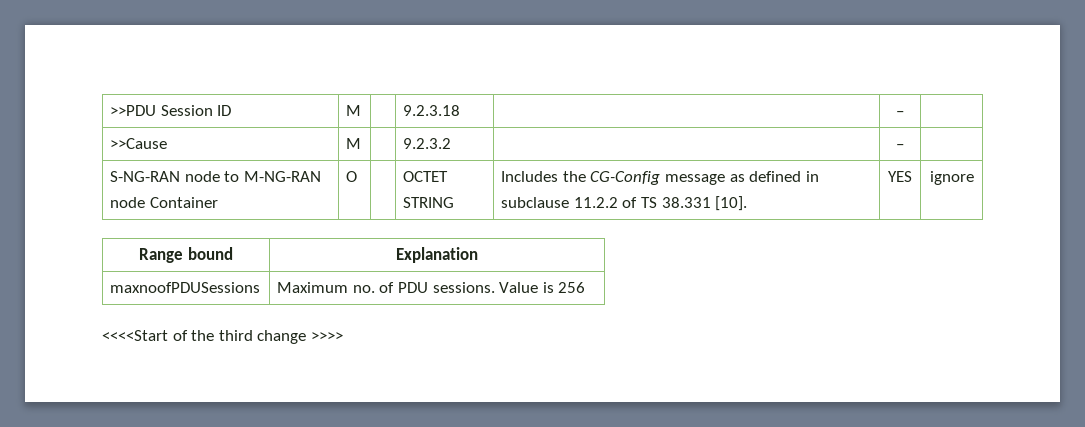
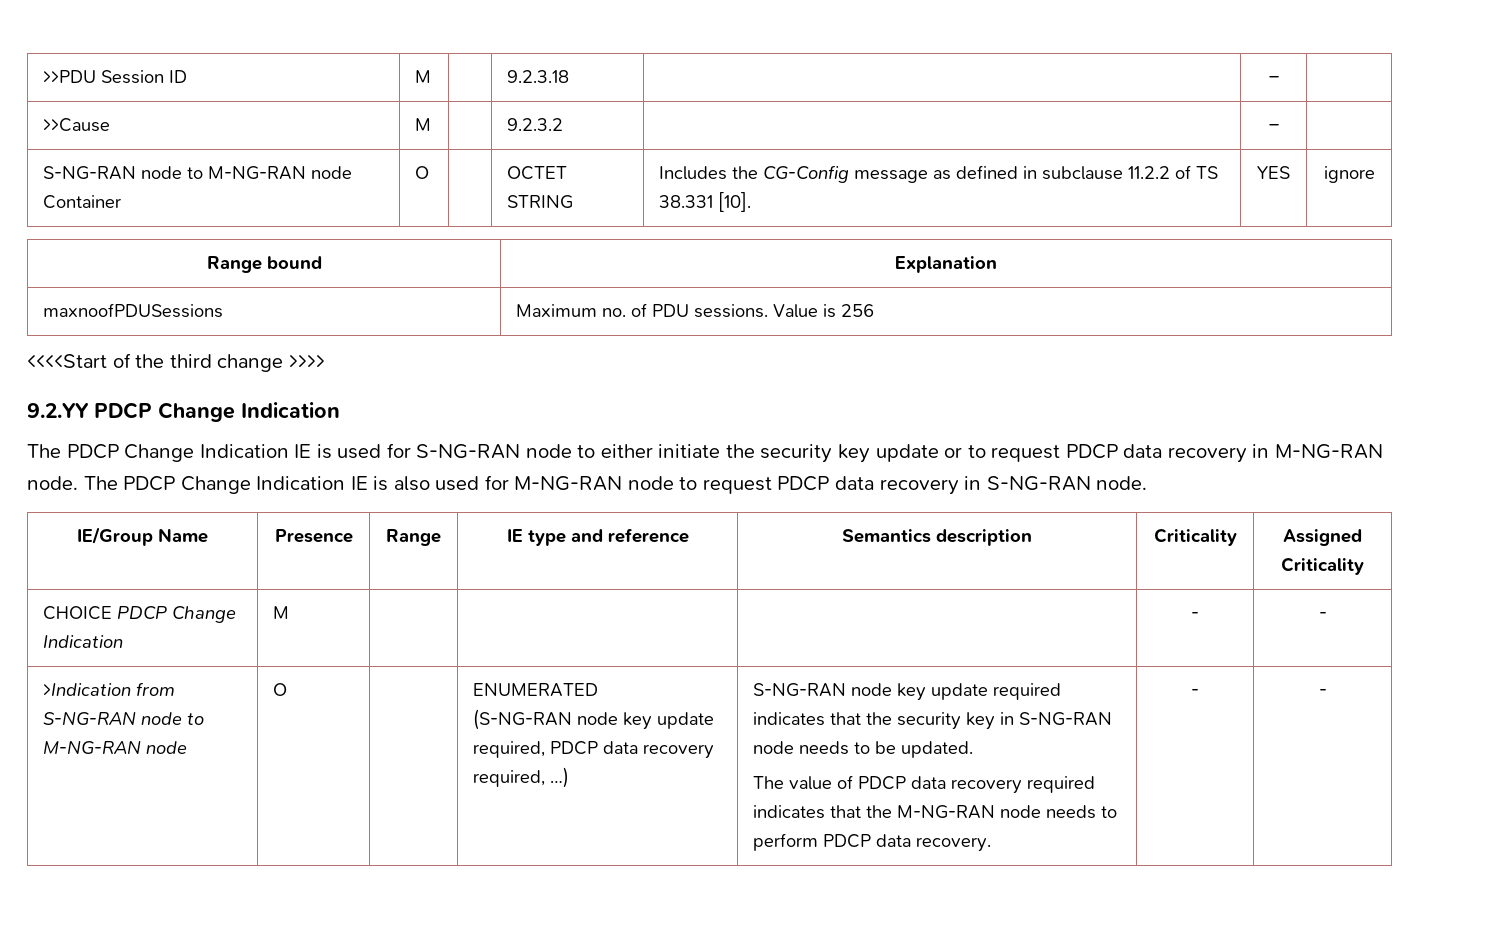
+ 9.2.YY PDCP Change Indication
+ The PDCP Change Indication IE is used for S-NG-RAN node to either initiate the security key update or to request PDCP data recovery in M-NG-RAN node. The PDCP Change Indication IE is also used for M-NG-RAN node to request PDCP data recovery in S-NG-RAN node.
+ IE/Group Name | Presence | Range | IE type and reference | Semantics description | Criticality | Assigned Criticality
+ CHOICE PDCP Change Indication | M | | | | - | -
+ >Indication from S-NG-RAN node to M-NG-RAN node | O | | ENUMERATED
+ (S-NG-RAN node key update required, PDCP data recovery required, …) | S-NG-RAN node key update required indicates that the security key in S-NG-RAN node needs to be updated.
+ The value of PDCP data recovery required indicates that the M-NG-RAN node needs to perform PDCP data recovery. | - | -

